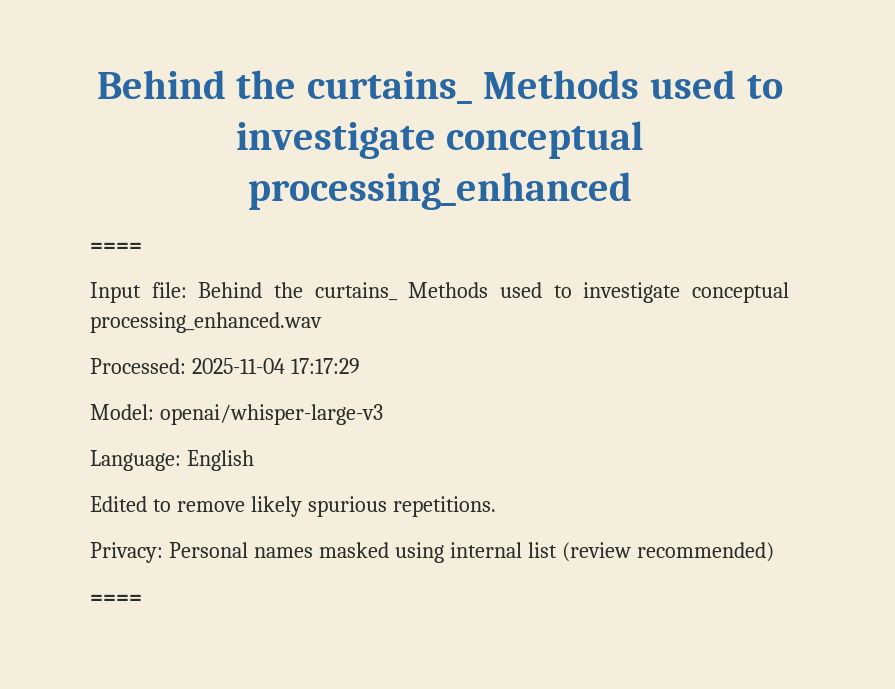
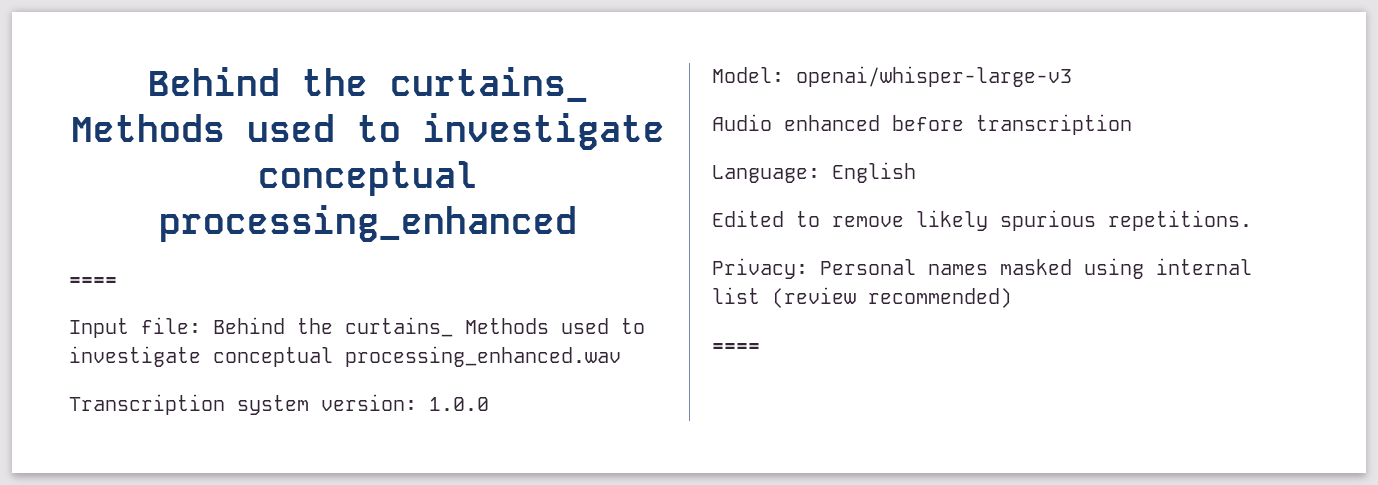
- Processed: 2025-11-04 17:17:29
+ Transcription system version: 1.0.0
  Model: openai/whisper-large-v3
+ Audio enhanced before transcription

